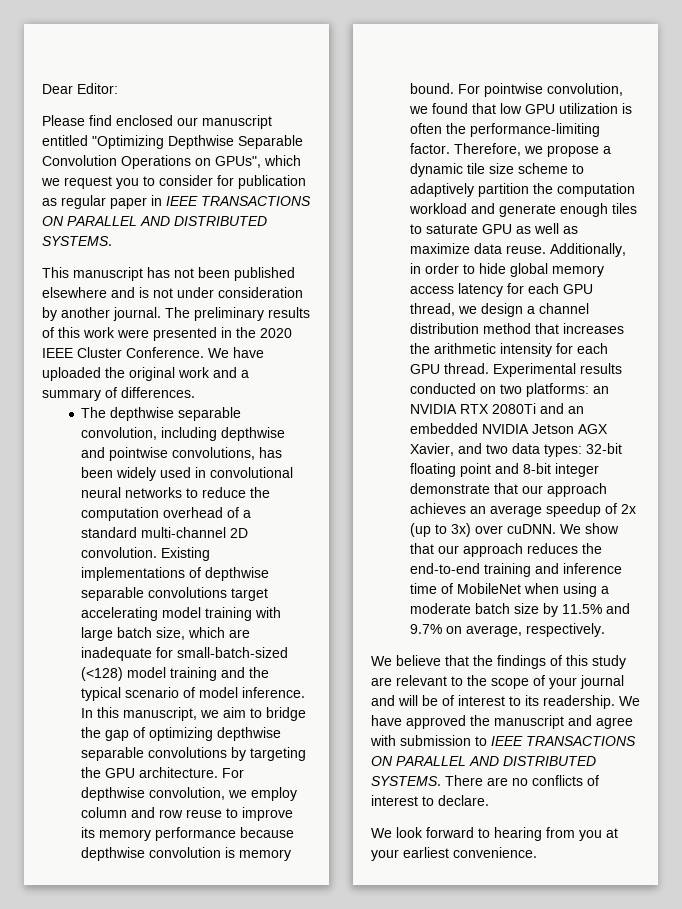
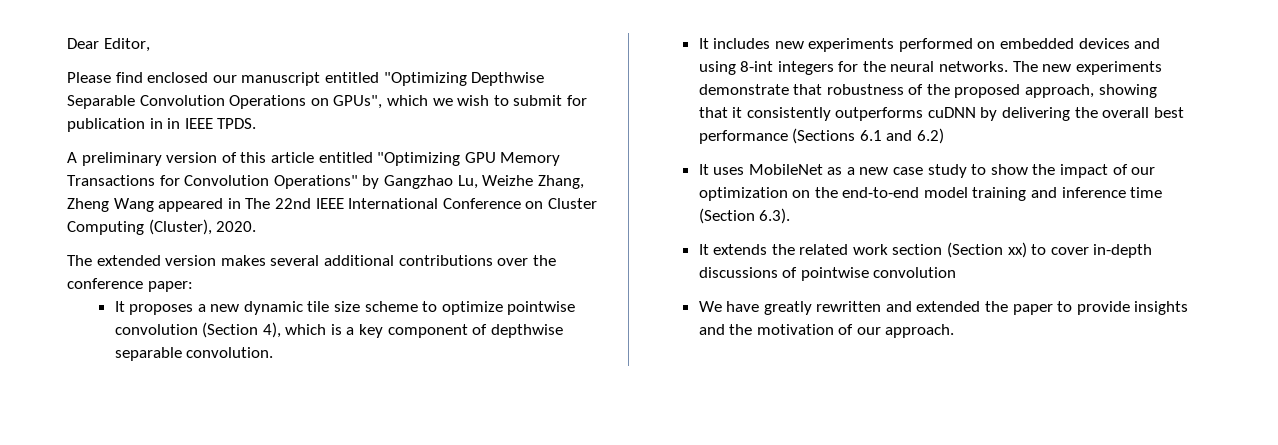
- Dear Editor:
+ Dear Editor,
- Please find enclosed our manuscript entitled "Optimizing Depthwise Separable Convolution Operations on GPUs", which we request you to consider for publication as regular paper in IEEE TRANSACTIONS ON PARALLEL AND DISTRIBUTED SYSTEMS.
- This manuscript has not been published elsewhere and is not under consideration by another journal. The preliminary results of this work were presented in the 2020 IEEE Cluster Conference. We have uploaded the original work and a summary of differences.
- The depthwise separable convolution, including depthwise and pointwise convolutions, has been widely used in convolutional neural networks to reduce the computation overhead of a standard multi-channel 2D convolution. Existing implementations of depthwise separable convolutions target accelerating model training with large batch size, which are inadequate for small-batch-sized (<128) model training and the typical scenario of model inference. In this manuscript, we aim to bridge the gap of optimizing depthwise separable convolutions by targeting the GPU architecture. For depthwise convolution, we employ column and row reuse to improve its memory performance because depthwise convolution is memory bound. For pointwise convolution, we found that low GPU utilization is often the performance-limiting factor. Therefore, we propose a dynamic tile size scheme to adaptively partition the computation workload and generate enough tiles to saturate GPU as well as maximize data reuse. Additionally, in order to hide global memory access latency for each GPU thread, we design a channel distribution method that increases the arithmetic intensity for each GPU thread. Experimental results conducted on two platforms: an NVIDIA RTX 2080Ti and an embedded NVIDIA Jetson AGX Xavier, and two data types: 32-bit floating point and 8-bit integer demonstrate that our approach achieves an average speedup of 2x (up to 3x) over cuDNN. We show that our approach reduces the end-to-end training and inference time of MobileNet when using a moderate batch size by 11.5% and 9.7% on average, respectively.
- We believe that the findings of this study are relevant to the scope of your journal and will be of interest to its readership. We have approved the manuscript and agree with submission to IEEE TRANSACTIONS ON PARALLEL AND DISTRIBUTED SYSTEMS. There are no conflicts of interest to declare.
- We look forward to hearing from you at your earliest convenience.
+ Please find enclosed our manuscript entitled "Optimizing Depthwise Separable Convolution Operations on GPUs", which we wish to submit for publication in in IEEE TPDS.
+ A preliminary version of this article entitled "Optimizing GPU Memory Transactions for Convolution Operations" by Gangzhao Lu, Weizhe Zhang, Zheng Wang appeared in The 22nd IEEE International Conference on Cluster Computing (Cluster), 2020.
+ The extended version makes several additional contributions over the conference paper:
+ It proposes a new dynamic tile size scheme to optimize pointwise convolution (Section 4), which is a key component of depthwise separable convolution.
+ It includes new experiments performed on embedded devices and using 8-int integers for the neural networks. The new experiments demonstrate that robustness of the proposed approach, showing that it consistently outperforms cuDNN by delivering the overall best performance (Sections 6.1 and 6.2)
+ It uses MobileNet as a new case study to show the impact of our optimization on the end-to-end model training and inference time (Section 6.3).
+ It extends the related work section (Section xx) to cover in-depth discussions of pointwise convolution
+ We have greatly rewritten and extended the paper to provide insights and the motivation of our approach.

